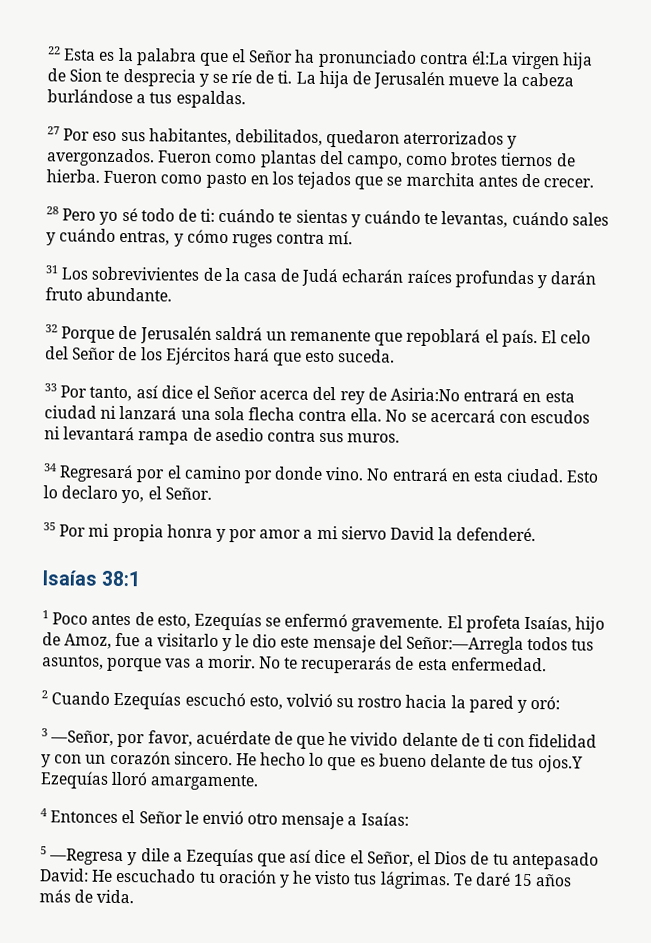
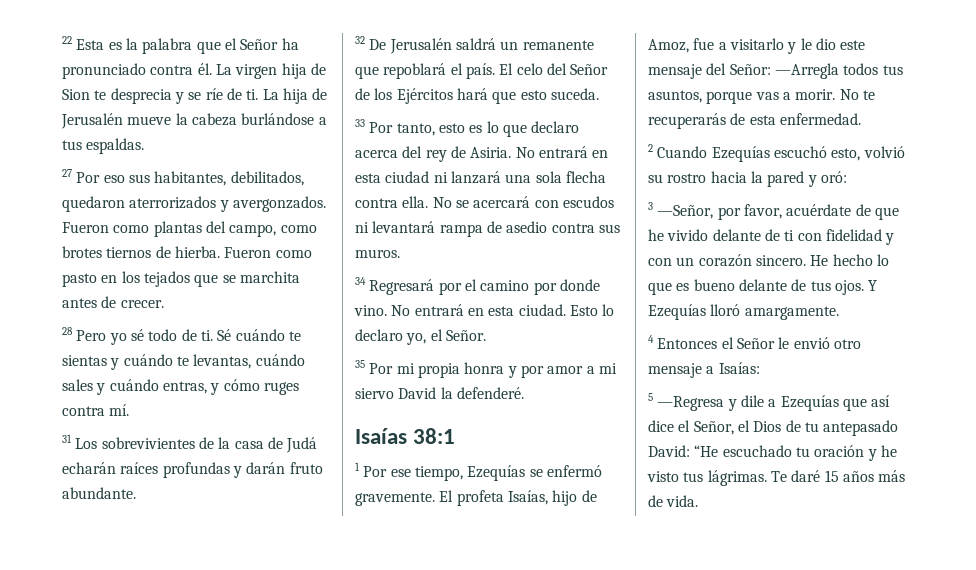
- 22 Esta es la palabra que el Señor ha pronunciado contra él:La virgen hija de Sion te desprecia y se ríe de ti.
+ 22 Esta es la palabra que el Señor ha pronunciado contra él. La virgen hija de Sion te desprecia y se ríe de ti.
- 28 Pero yo sé todo de ti: cuándo te sientas y cuándo te levantas, cuándo sales y cuándo entras, y cómo ruges contra mí.
+ 28 Pero yo sé todo de ti. Sé cuándo te sientas y cuándo te levantas, cuándo sales y cuándo entras, y cómo ruges contra mí.
- 32 Porque de Jerusalén saldrá un remanente que repoblará el país.
+ 32 De Jerusalén saldrá un remanente que repoblará el país.
- 33 Por tanto, así dice el Señor acerca del rey de Asiria:No entrará en esta ciudad ni lanzará una sola flecha contra ella.
+ 33 Por tanto, esto es lo que declaro acerca del rey de Asiria. No entrará en esta ciudad ni lanzará una sola flecha contra ella.
- 1 Poco antes de esto, Ezequías se enfermó gravemente.
+ 1 Por ese tiempo, Ezequías se enfermó gravemente.
- El profeta Isaías, hijo de Amoz, fue a visitarlo y le dio este mensaje del Señor:—Arregla todos tus asuntos, porque vas a morir.
+ El profeta Isaías, hijo de Amoz, fue a visitarlo y le dio este mensaje del Señor: —Arregla todos tus asuntos, porque vas a morir.
- He hecho lo que es bueno delante de tus ojos.Y Ezequías lloró amargamente.
+ He hecho lo que es bueno delante de tus ojos. Y Ezequías lloró amargamente.
- 5 —Regresa y dile a Ezequías que así dice el Señor, el Dios de tu antepasado David: He escuchado tu oración y he visto tus lágrimas.
+ 5 —Regresa y dile a Ezequías que así dice el Señor, el Dios de tu antepasado David: “He escuchado tu oración y he visto tus lágrimas.

